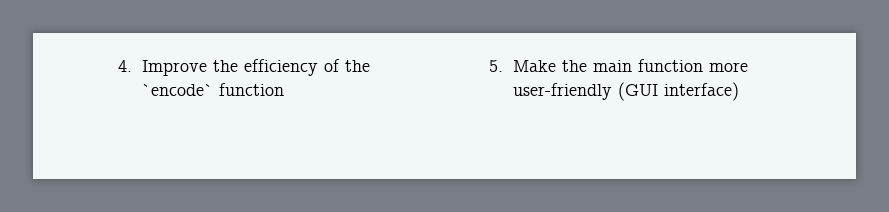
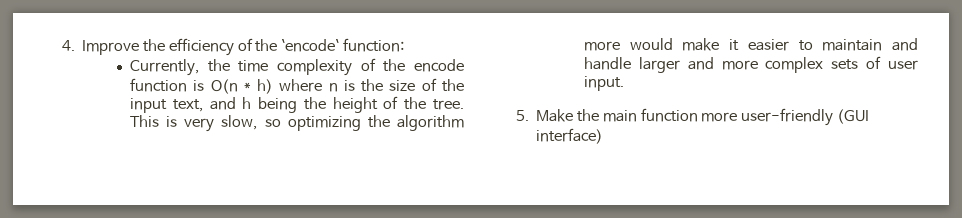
- 4. Improve the efficiency of the `encode` function
+ 4. Improve the efficiency of the `encode` function:
+ Currently, the time complexity of the encode function is O(n * h) where n is the size of the input text, and h being the height of the tree. This is very slow, so optimizing the algorithm more would make it easier to maintain and handle larger and more complex sets of user input.

